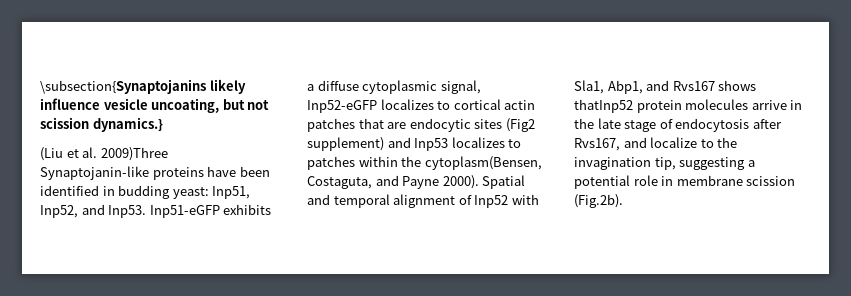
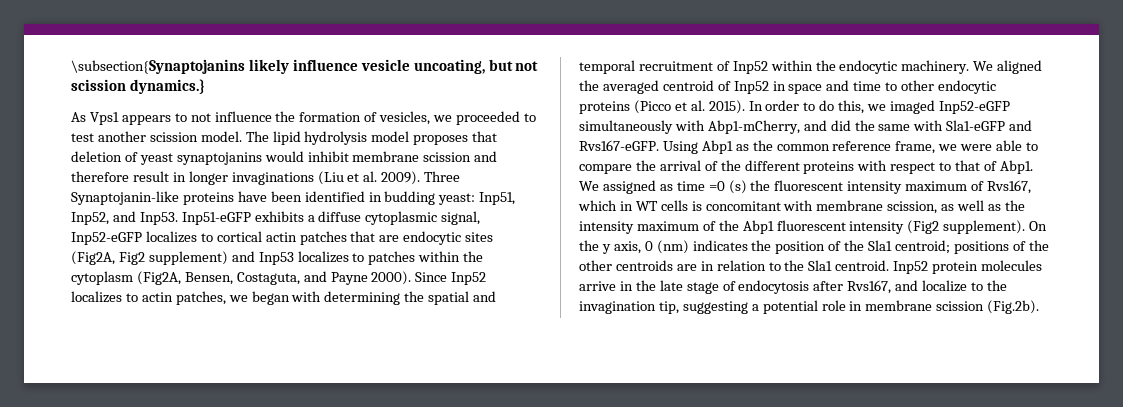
- (Liu et al. 2009)Three Synaptojanin-like proteins have been identified in budding yeast: Inp51, Inp52, and Inp53.
+ As Vps1 appears to not influence the formation of vesicles, we proceeded to test another scission model. The lipid hydrolysis model proposes that deletion of yeast synaptojanins would inhibit membrane scission and therefore result in longer invaginations (Liu et al. 2009). Three Synaptojanin-like proteins have been identified in budding yeast: Inp51, Inp52, and Inp53.
- Inp51-eGFP exhibits a diffuse cytoplasmic signal, Inp52-eGFP localizes to cortical actin patches that are endocytic sites (Fig2 supplement) and Inp53 localizes to patches within the cytoplasm(Bensen, Costaguta, and Payne 2000).
+ Inp51-eGFP exhibits a diffuse cytoplasmic signal, Inp52-eGFP localizes to cortical actin patches that are endocytic sites (Fig2A, Fig2 supplement) and Inp53 localizes to patches within the cytoplasm (Fig2A, Bensen, Costaguta, and Payne 2000).
- Spatial and temporal alignment of Inp52 with Sla1, Abp1, and Rvs167 shows thatInp52 protein molecules arrive in the late stage of endocytosis after Rvs167, and localize to the invagination tip, suggesting a potential role in membrane scission (Fig.2b).
+ Since Inp52 localizes to actin patches, we began with determining the spatial and temporal recruitment of Inp52 within the endocytic machinery. We aligned the averaged centroid of Inp52 in space and time to other endocytic proteins (Picco et al. 2015). In order to do this, we imaged Inp52-eGFP simultaneously with Abp1-mCherry, and did the same with Sla1-eGFP and Rvs167-eGFP. Using Abp1 as the common reference frame, we were able to compare the arrival of the different proteins with respect to that of Abp1. We assigned as time =0 (s) the fluorescent intensity maximum of Rvs167, which in WT cells is concomitant with membrane scission, as well as the intensity maximum of the Abp1 fluorescent intensity (Fig2 supplement). On the y axis, 0 (nm) indicates the position of the Sla1 centroid; positions of the other centroids are in relation to the Sla1 centroid. Inp52 protein molecules arrive in the late stage of endocytosis after Rvs167, and localize to the invagination tip, suggesting a potential role in membrane scission (Fig.2b).

